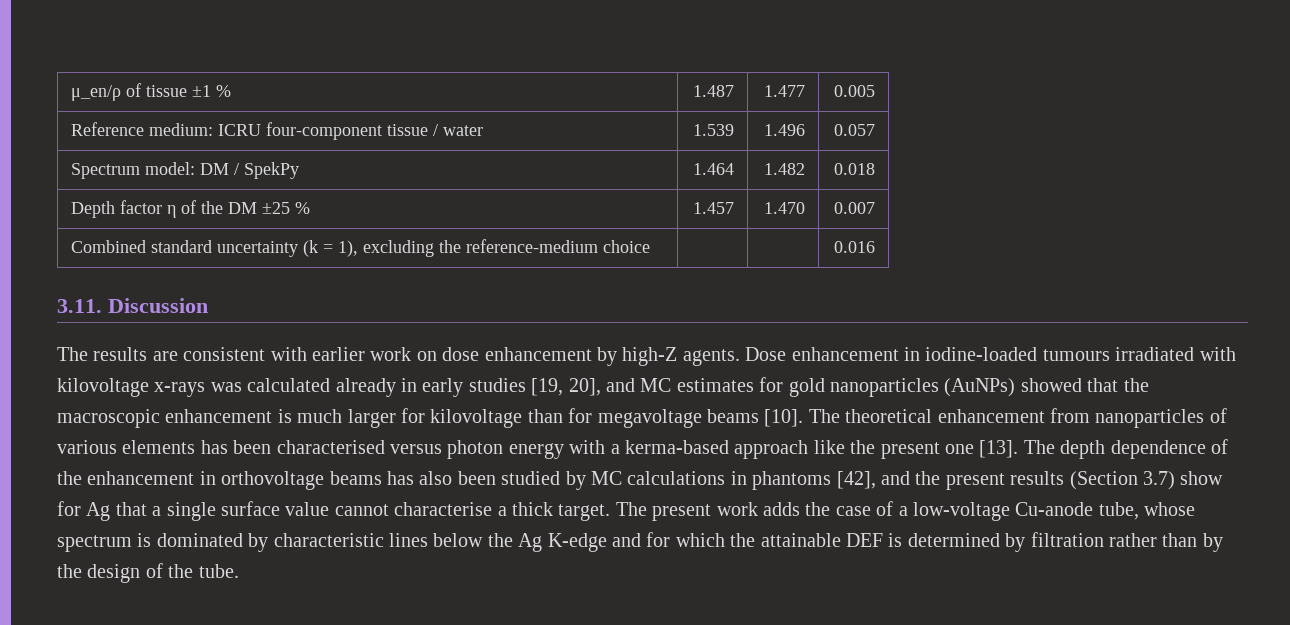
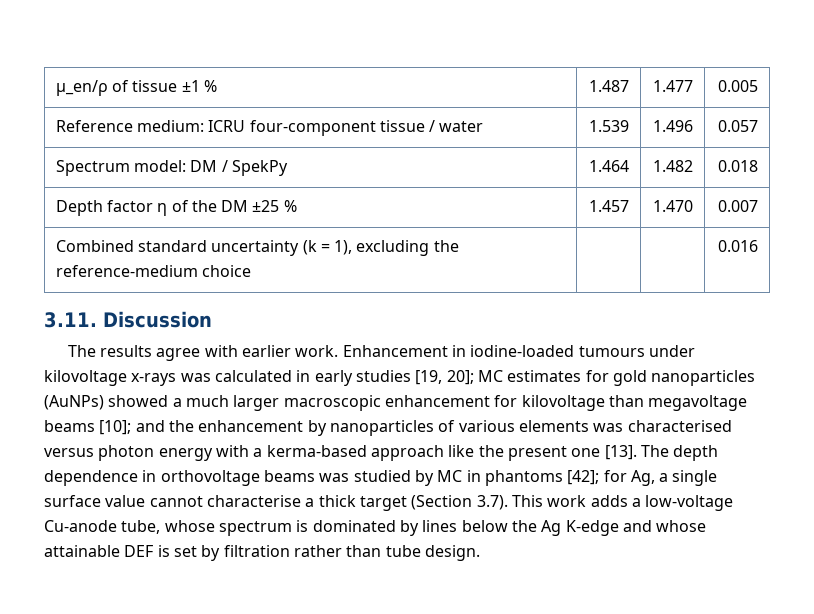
- The results are consistent with earlier work on dose enhancement by high-Z agents. Dose enhancement in iodine-loaded tumours irradiated with kilovoltage x-rays was calculated already in early studies [19, 20], and MC estimates for gold nanoparticles (AuNPs) showed that the macroscopic enhancement is much larger for kilovoltage than for megavoltage beams [10]. The theoretical enhancement from nanoparticles of various elements has been characterised versus photon energy with a kerma-based approach like the present one [13].
+ The results agree with earlier work. Enhancement in iodine-loaded tumours under kilovoltage x-rays was calculated in early studies [19, 20]; MC estimates for gold nanoparticles (AuNPs) showed a much larger macroscopic enhancement for kilovoltage than megavoltage beams [10]; and the enhancement by nanoparticles of various elements was characterised versus photon energy with a kerma-based approach like the present one [13].
- The depth dependence of the enhancement in orthovoltage beams has also been studied by MC calculations in phantoms [42], and the present results (Section 3.7) show for Ag that a single surface value cannot characterise a thick target. The present work adds the case of a low-voltage Cu-anode tube, whose spectrum is dominated by characteristic lines below the Ag K-edge and for which the attainable DEF is determined by filtration rather than by the design of the tube.
+ The depth dependence in orthovoltage beams was studied by MC in phantoms [42]; for Ag, a single surface value cannot characterise a thick target (Section 3.7). This work adds a low-voltage Cu-anode tube, whose spectrum is dominated by lines below the Ag K-edge and whose attainable DEF is set by filtration rather than tube design.

